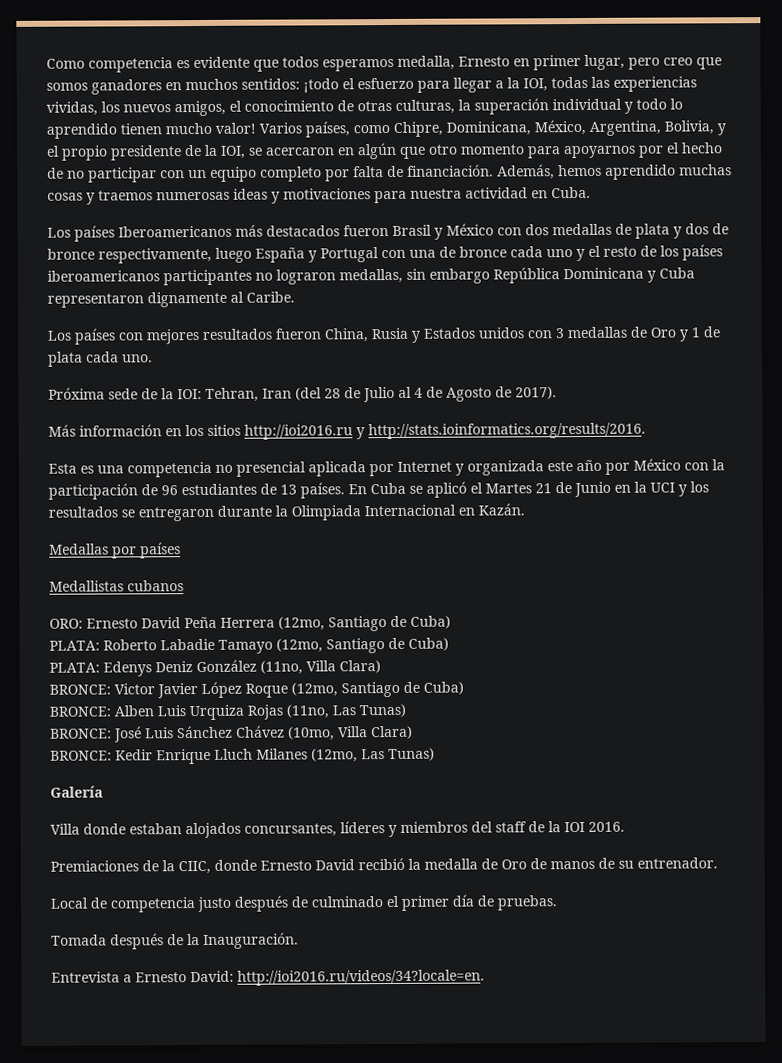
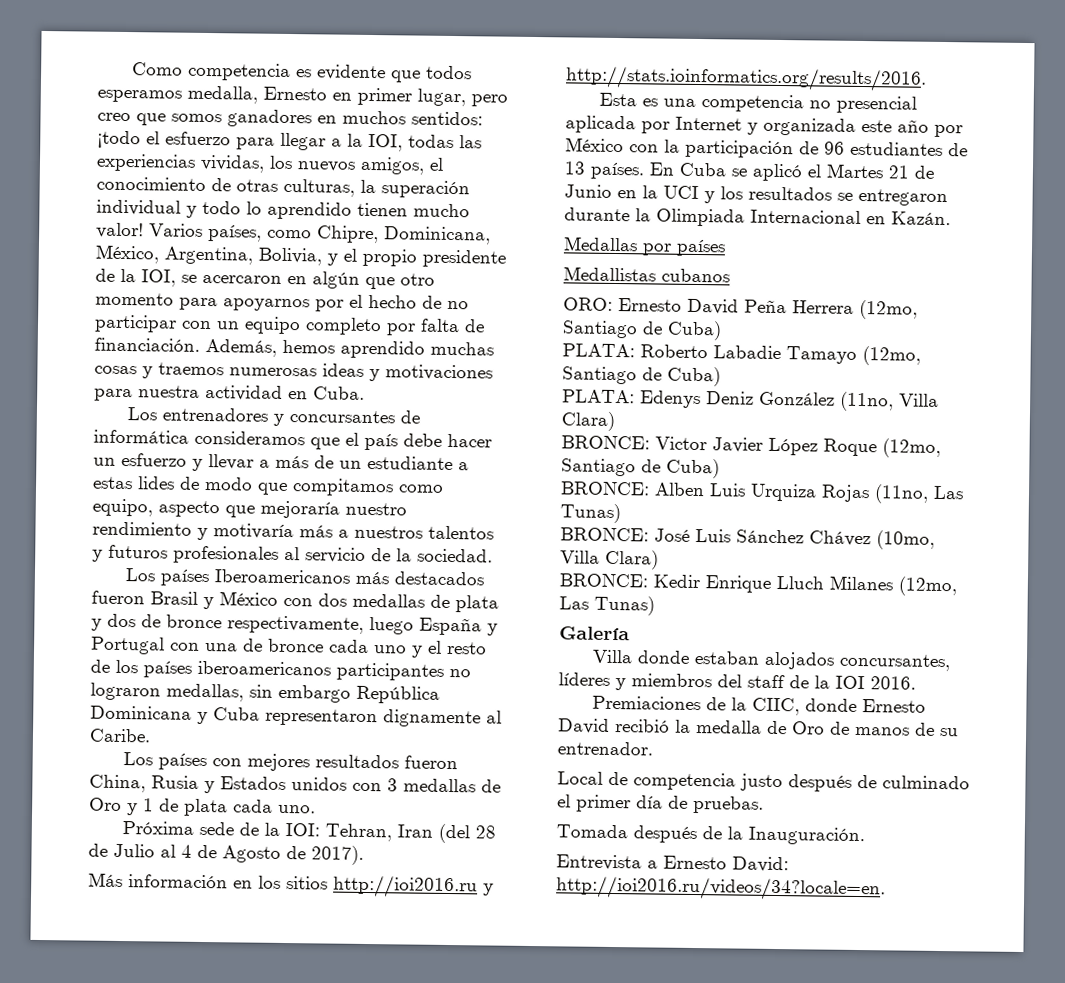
+ Los entrenadores y concursantes de informática consideramos que el país debe hacer un esfuerzo y llevar a más de un estudiante a estas lides de modo que compitamos como equipo, aspecto que mejoraría nuestro rendimiento y motivaría más a nuestros talentos y futuros profesionales al servicio de la sociedad.

